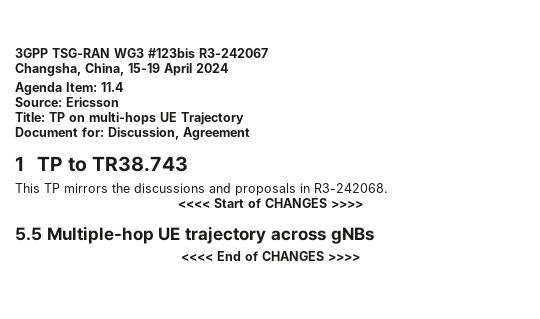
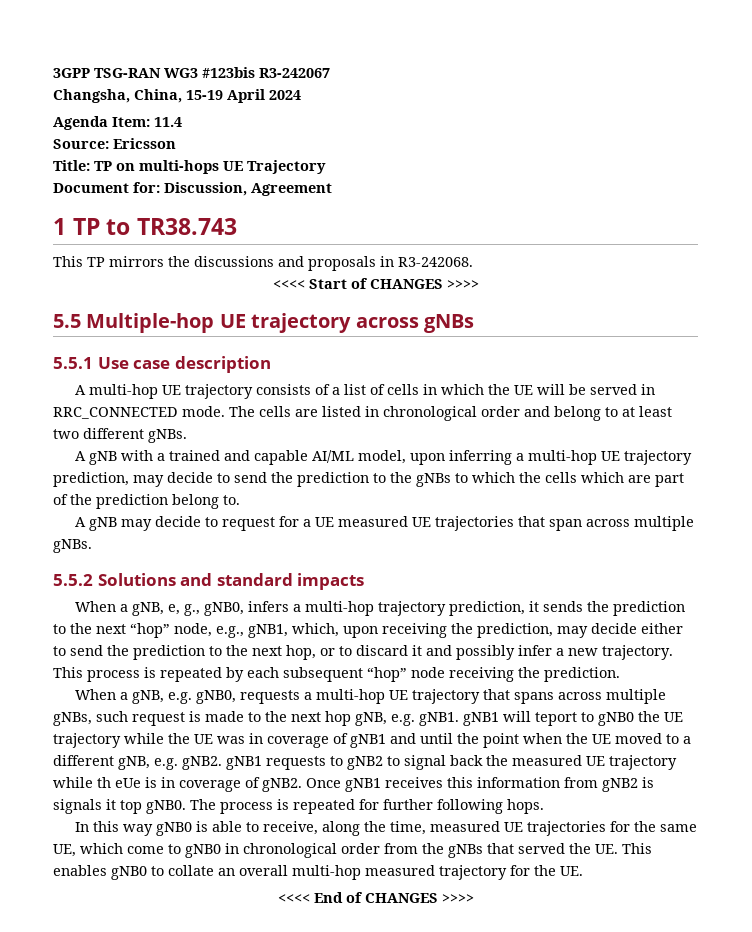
+ 5.5.1 Use case description
+ A multi-hop UE trajectory consists of a list of cells in which the UE will be served in RRC_CONNECTED mode. The cells are listed in chronological order and belong to at least two different gNBs.
+ A gNB with a trained and capable AI/ML model, upon inferring a multi-hop UE trajectory prediction, may decide to send the prediction to the gNBs to which the cells which are part of the prediction belong to.
+ A gNB may decide to request for a UE measured UE trajectories that span across multiple gNBs.
+ 5.5.2 Solutions and standard impacts
+ When a gNB, e, g., gNB0, infers a multi-hop trajectory prediction, it sends the prediction to the next “hop” node, e.g., gNB1, which, upon receiving the prediction, may decide either to send the prediction to the next hop, or to discard it and possibly infer a new trajectory. This process is repeated by each subsequent “hop” node receiving the prediction.
+ When a gNB, e.g. gNB0, requests a multi-hop UE trajectory that spans across multiple gNBs, such request is made to the next hop gNB, e.g. gNB1. gNB1 will teport to gNB0 the UE trajectory while the UE was in coverage of gNB1 and until the point when the UE moved to a different gNB, e.g. gNB2. gNB1 requests to gNB2 to signal back the measured UE trajectory while th eUe is in coverage of gNB2. Once gNB1 receives this information from gNB2 is signals it top gNB0. The process is repeated for further following hops.
+ In this way gNB0 is able to receive, along the time, measured UE trajectories for the same UE, which come to gNB0 in chronological order from the gNBs that served the UE. This enables gNB0 to collate an overall multi-hop measured trajectory for the UE.

